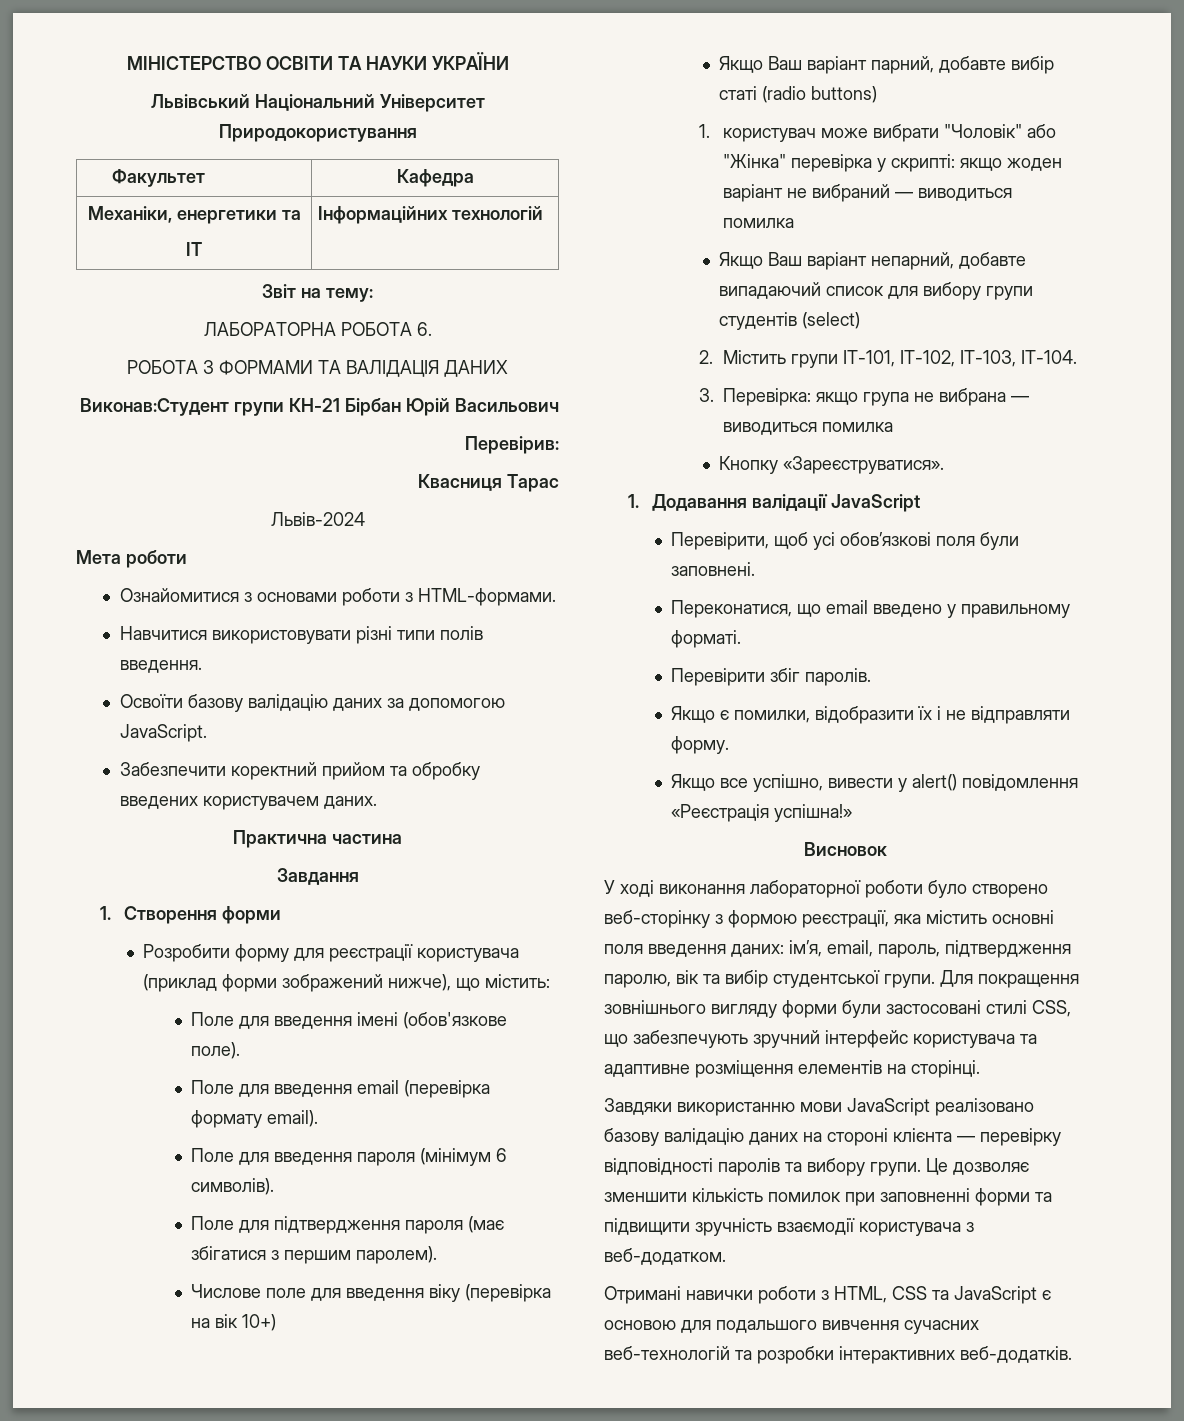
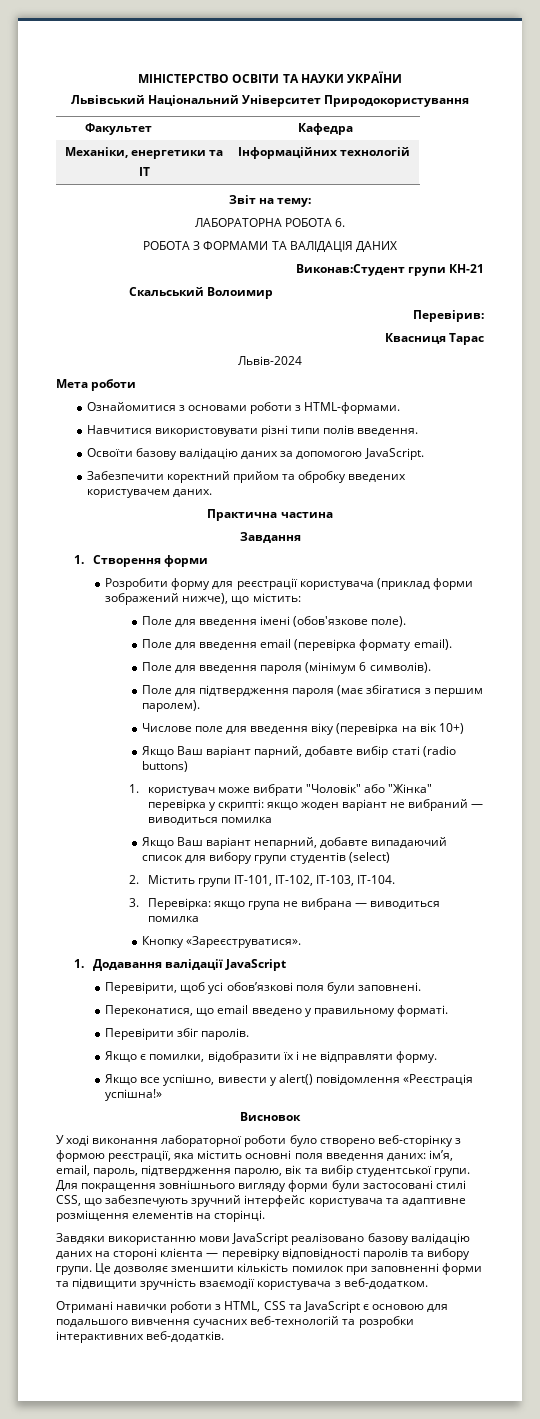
- Виконав:Студент групи КН-21 Бірбан Юрій Васильович
+ Виконав:Студент групи КН-21
+ Скальський Волоимир

